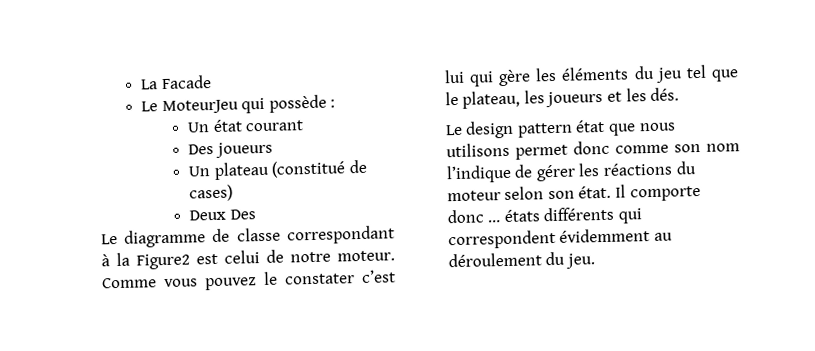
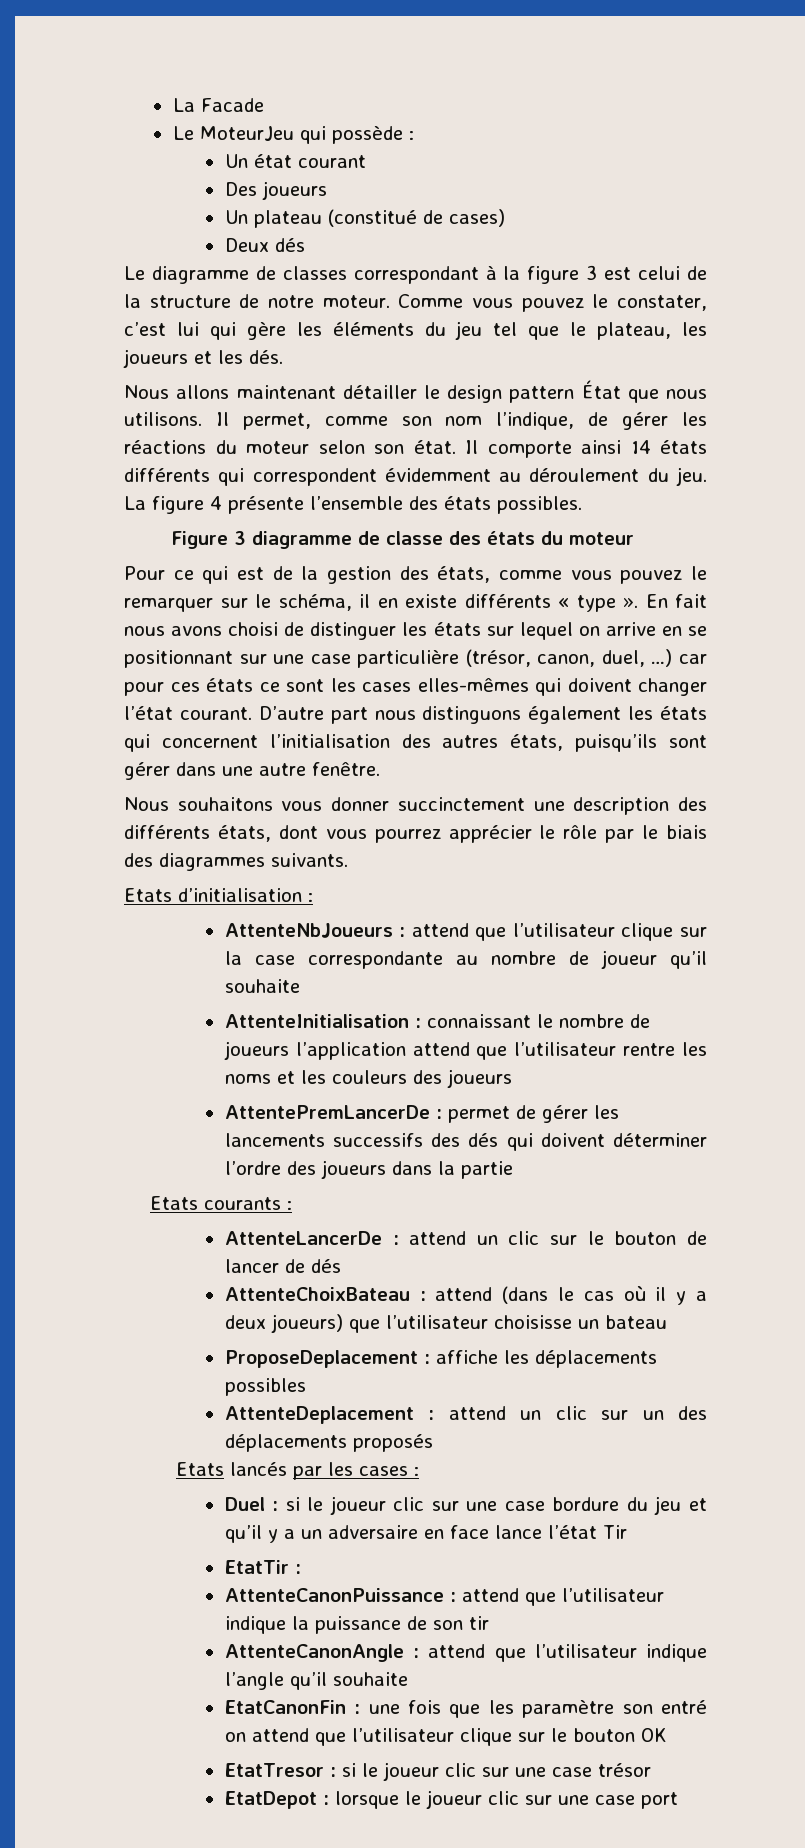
- Deux Des
+ Deux dés
- Le diagramme de classe correspondant à la Figure2 est celui de notre moteur.
+ Le diagramme de classes correspondant à la figure 3 est celui de la structure de notre moteur.
- Comme vous pouvez le constater c’est lui qui gère les éléments du jeu tel que le plateau, les joueurs et les dés.
+ Comme vous pouvez le constater, c’est lui qui gère les éléments du jeu tel que le plateau, les joueurs et les dés.
- Le design pattern état que nous utilisons permet donc comme son nom l’indique de gérer les réactions du moteur selon son état.
+ Nous allons maintenant détailler le design pattern État que nous utilisons. Il permet, comme son nom l’indique, de gérer les réactions du moteur selon son état.
- Il comporte donc … états différents qui correspondent évidemment au déroulement du jeu.
+ Il comporte ainsi 14 états différents qui correspondent évidemment au déroulement du jeu.
+ La figure 4 présente l’ensemble des états possibles.
+ Figure 3 diagramme de classe des états du moteur
+ Pour ce qui est de la gestion des états, comme vous pouvez le remarquer sur le schéma, il en existe différents « type ». En fait nous avons choisi de distinguer les états sur lequel on arrive en se positionnant sur une case particulière (trésor, canon, duel, …) car pour ces états ce sont les cases elles-mêmes qui doivent changer l’état courant. D’autre part nous distinguons également les états qui concernent l’initialisation des autres états, puisqu’ils sont gérer dans une autre fenêtre.
+ Nous souhaitons vous donner succinctement une description des différents états, dont vous pourrez apprécier le rôle par le biais des diagrammes suivants.
+ Etats d’initialisation :
+ AttenteNbJoueurs : attend que l’utilisateur clique sur la case correspondante au nombre de joueur qu’il souhaite
+ AttenteInitialisation : connaissant le nombre de joueurs l’application attend que l’utilisateur rentre les noms et les couleurs des joueurs
+ AttentePremLancerDe : permet de gérer les lancements successifs des dés qui doivent déterminer l’ordre des joueurs dans la partie
+ Etats courants :
+ AttenteLancerDe : attend un clic sur le bouton de lancer de dés
+ AttenteChoixBateau : attend (dans le cas où il y a deux joueurs) que l’utilisateur choisisse un bateau
+ ProposeDeplacement : affiche les déplacements possibles
+ AttenteDeplacement : attend un clic sur un des déplacements proposés
+ Etats lancés par les cases :
+ Duel : si le joueur clic sur une case bordure du jeu et qu’il y a un adversaire en face lance l’état Tir
+ EtatTir :
+ AttenteCanonPuissance : attend que l’utilisateur indique la puissance de son tir
+ AttenteCanonAngle : attend que l’utilisateur indique l’angle qu’il souhaite
+ EtatCanonFin : une fois que les paramètre son entré on attend que l’utilisateur clique sur le bouton OK
+ EtatTresor : si le joueur clic sur une case trésor
+ EtatDepot : lorsque le joueur clic sur une case port

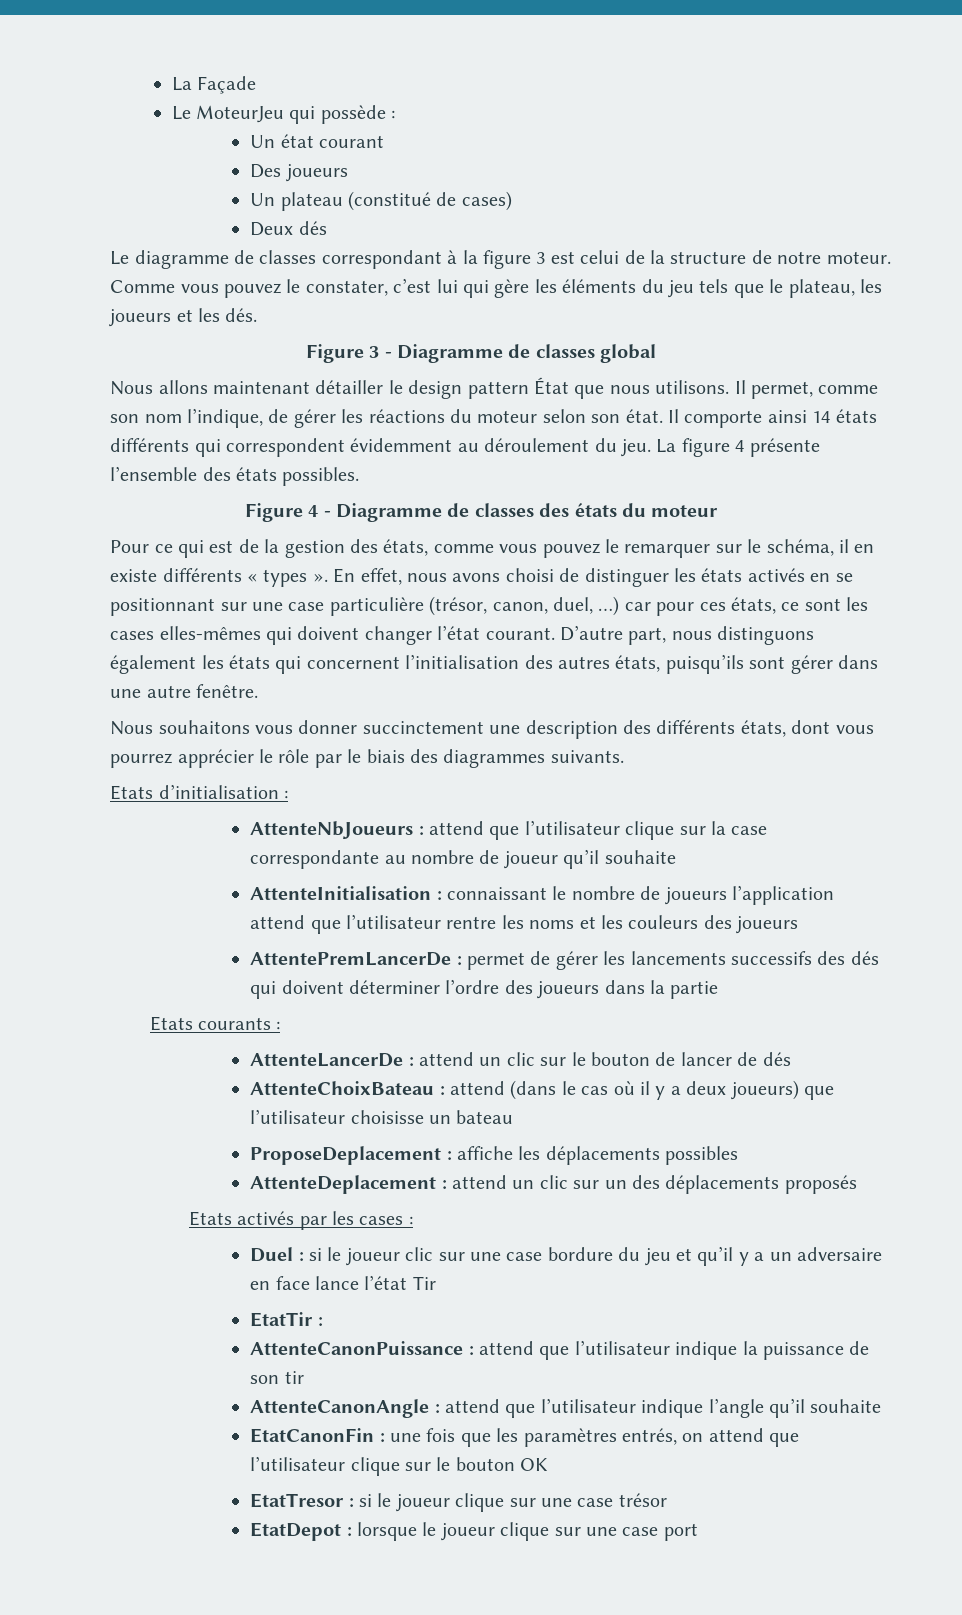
- La Facade
+ La Façade
- Comme vous pouvez le constater, c’est lui qui gère les éléments du jeu tel que le plateau, les joueurs et les dés.
+ Comme vous pouvez le constater, c’est lui qui gère les éléments du jeu tels que le plateau, les joueurs et les dés.
+ Figure 3 - Diagramme de classes global
- Figure 3 diagramme de classe des états du moteur
+ Figure 4 - Diagramme de classes des états du moteur
- Pour ce qui est de la gestion des états, comme vous pouvez le remarquer sur le schéma, il en existe différents « type ».
+ Pour ce qui est de la gestion des états, comme vous pouvez le remarquer sur le schéma, il en existe différents « types ».
- En fait nous avons choisi de distinguer les états sur lequel on arrive en se positionnant sur une case particulière (trésor, canon, duel, …) car pour ces états ce sont les cases elles-mêmes qui doivent changer l’état courant.
+ En effet, nous avons choisi de distinguer les états activés en se positionnant sur une case particulière (trésor, canon, duel, …) car pour ces états, ce sont les cases elles-mêmes qui doivent changer l’état courant.
- D’autre part nous distinguons également les états qui concernent l’initialisation des autres états, puisqu’ils sont gérer dans une autre fenêtre.
+ D’autre part, nous distinguons également les états qui concernent l’initialisation des autres états, puisqu’ils sont gérer dans une autre fenêtre.
- Etats lancés par les cases :
+ Etats activés par les cases :
- EtatCanonFin : une fois que les paramètre son entré on attend que l’utilisateur clique sur le bouton OK
+ EtatCanonFin : une fois que les paramètres entrés, on attend que l’utilisateur clique sur le bouton OK
- EtatTresor : si le joueur clic sur une case trésor
+ EtatTresor : si le joueur clique sur une case trésor
- EtatDepot : lorsque le joueur clic sur une case port
+ EtatDepot : lorsque le joueur clique sur une case port

